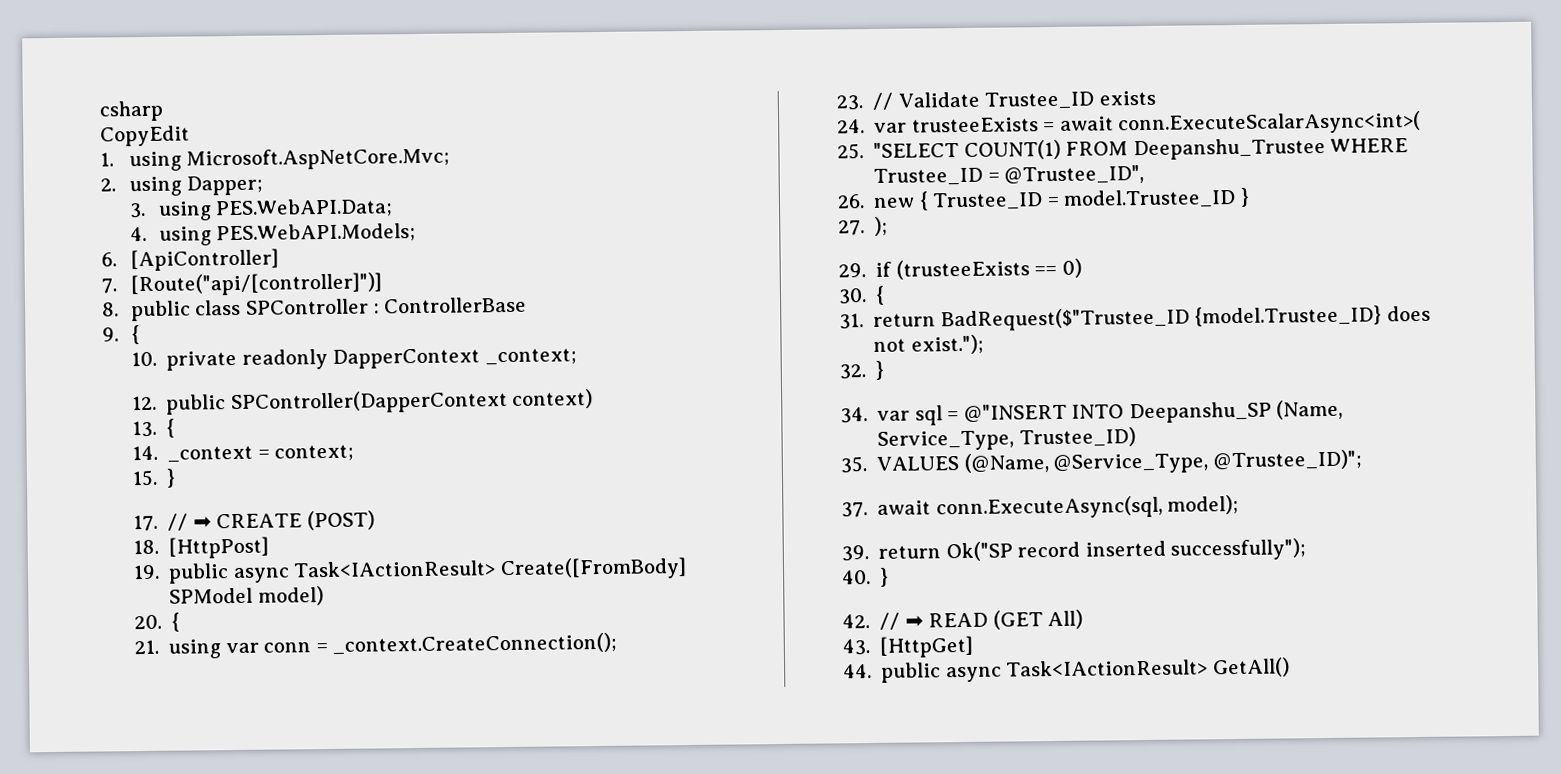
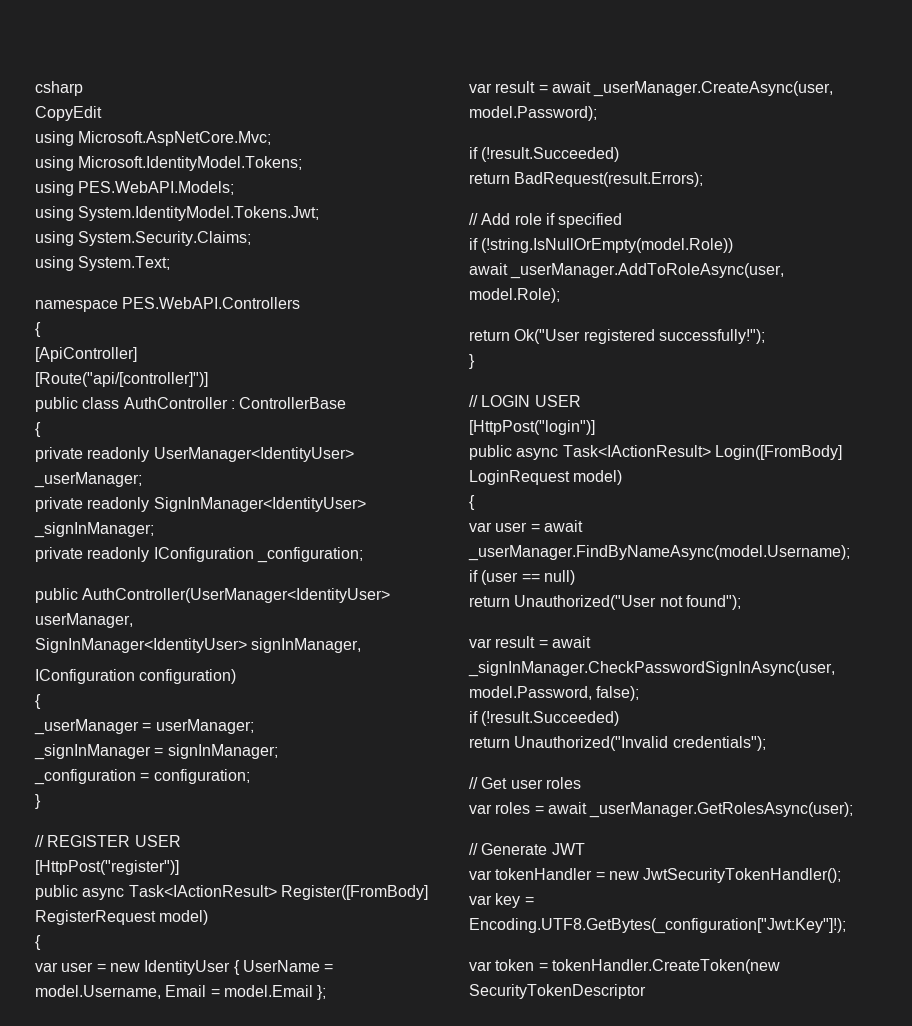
- 1. using Microsoft.AspNetCore.Mvc;
+ using Microsoft.AspNetCore.Mvc;
- 2. using Dapper;
- 3. using PES.WebAPI.Data;
- 4. using PES.WebAPI.Models;
- 6. [ApiController]
+ using Microsoft.IdentityModel.Tokens;
+ using PES.WebAPI.Models;
+ using System.IdentityModel.Tokens.Jwt;
+ using System.Security.Claims;
+ using System.Text;
+ namespace PES.WebAPI.Controllers
+ {
+ [ApiController]
- 7. [Route("api/[controller]")]
+ [Route("api/[controller]")]
- 8. public class SPController : ControllerBase
- 9. {
- 10. private readonly DapperContext _context;
- 12. public SPController(DapperContext context)
- 13. {
- 14. _context = context;
- 15. }
- 17. // ➡ CREATE (POST)
- 18. [HttpPost]
- 19. public async Task<IActionResult> Create([FromBody] SPModel model)
- 20. {
- 21. using var conn = _context.CreateConnection();
- 23. // Validate Trustee_ID exists
- 24. var trusteeExists = await conn.ExecuteScalarAsync<int>(
- 25. "SELECT COUNT(1) FROM Deepanshu_Trustee WHERE Trustee_ID = @Trustee_ID",
- 26. new { Trustee_ID = model.Trustee_ID }
- 27. );
- 29. if (trusteeExists == 0)
- 30. {
- 31. return BadRequest($"Trustee_ID {model.Trustee_ID} does not exist.");
- 32. }
- 34. var sql = @"INSERT INTO Deepanshu_SP (Name, Service_Type, Trustee_ID)
- 35. VALUES (@Name, @Service_Type, @Trustee_ID)";
- 37. await conn.ExecuteAsync(sql, model);
- 39. return Ok("SP record inserted successfully");
- 40. }
- 42. // ➡ READ (GET All)
- 43. [HttpGet]
- 44. public async Task<IActionResult> GetAll()
+ public class AuthController : ControllerBase
+ {
+ private readonly UserManager<IdentityUser> _userManager;
+ private readonly SignInManager<IdentityUser> _signInManager;
+ private readonly IConfiguration _configuration;
+ public AuthController(UserManager<IdentityUser> userManager,
+ SignInManager<IdentityUser> signInManager,
+ IConfiguration configuration)
+ {
+ _userManager = userManager;
+ _signInManager = signInManager;
+ _configuration = configuration;
+ }
+ // REGISTER USER
+ [HttpPost("register")]
+ public async Task<IActionResult> Register([FromBody] RegisterRequest model)
+ {
+ var user = new IdentityUser { UserName = model.Username, Email = model.Email };
+ var result = await _userManager.CreateAsync(user, model.Password);
+ if (!result.Succeeded)
+ return BadRequest(result.Errors);
+ // Add role if specified
+ if (!string.IsNullOrEmpty(model.Role))
+ await _userManager.AddToRoleAsync(user, model.Role);
+ return Ok("User registered successfully!");
+ }
+ // LOGIN USER
+ [HttpPost("login")]
+ public async Task<IActionResult> Login([FromBody] LoginRequest model)
+ {
+ var user = await _userManager.FindByNameAsync(model.Username);
+ if (user == null)
+ return Unauthorized("User not found");
+ var result = await _signInManager.CheckPasswordSignInAsync(user, model.Password, false);
+ if (!result.Succeeded)
+ return Unauthorized("Invalid credentials");
+ // Get user roles
+ var roles = await _userManager.GetRolesAsync(user);
+ // Generate JWT
+ var tokenHandler = new JwtSecurityTokenHandler();
+ var key = Encoding.UTF8.GetBytes(_configuration["Jwt:Key"]!);
+ var token = tokenHandler.CreateToken(new SecurityTokenDescriptor

